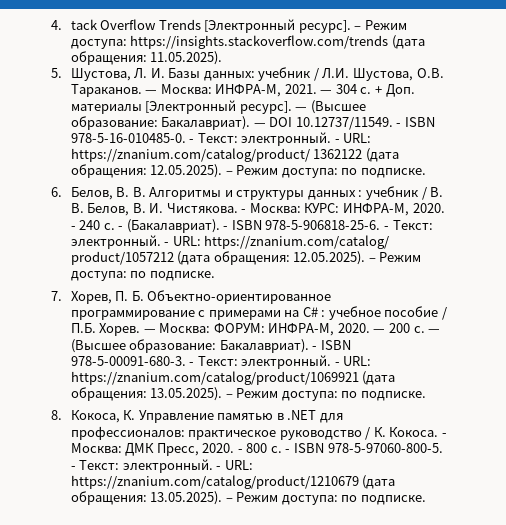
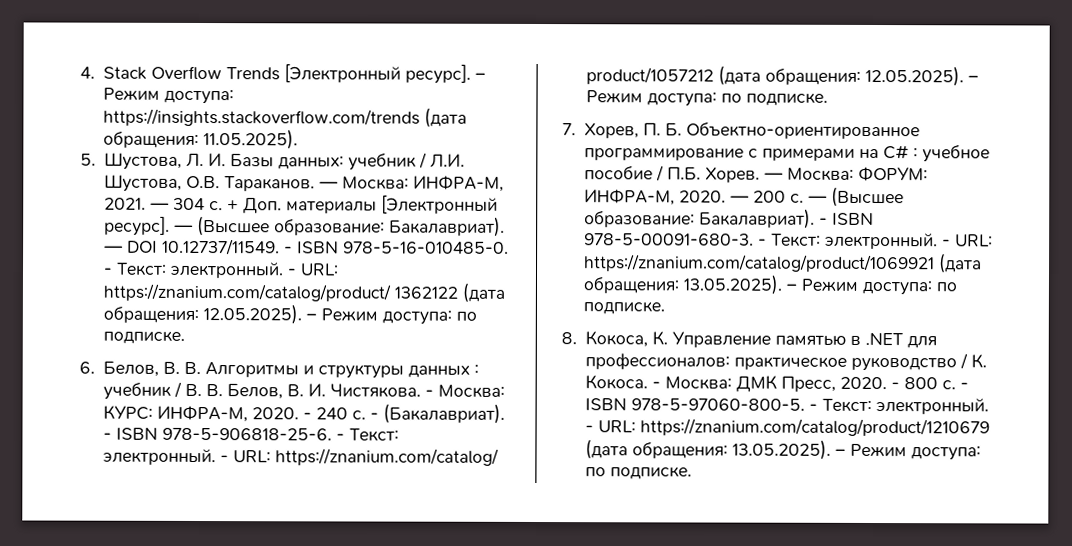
- 4. tack Overflow Trends [Электронный ресурс].
+ 4. Stack Overflow Trends [Электронный ресурс].

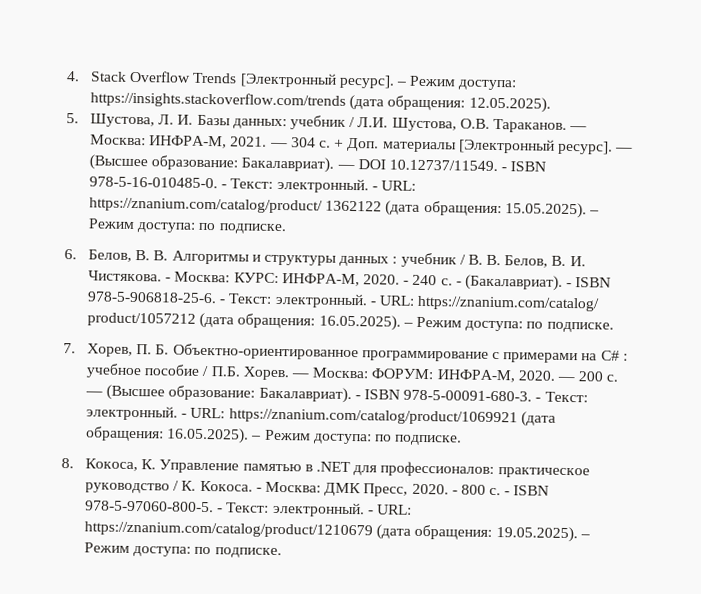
- – Режим доступа: https://insights.stackoverflow.com/trends (дата обращения: 11.05.2025).
+ – Режим доступа: https://insights.stackoverflow.com/trends (дата обращения: 12.05.2025).
- - URL: https://znanium.com/catalog/product/ 1362122 (дата обращения: 12.05.2025). – Режим доступа: по подписке.
+ - URL: https://znanium.com/catalog/product/ 1362122 (дата обращения: 15.05.2025). – Режим доступа: по подписке.
- - URL: https://znanium.com/catalog/ product/1057212 (дата обращения: 12.05.2025). – Режим доступа: по подписке.
+ - URL: https://znanium.com/catalog/ product/1057212 (дата обращения: 16.05.2025). – Режим доступа: по подписке.
- - URL: https://znanium.com/catalog/product/1069921 (дата обращения: 13.05.2025). – Режим доступа: по подписке.
+ - URL: https://znanium.com/catalog/product/1069921 (дата обращения: 16.05.2025). – Режим доступа: по подписке.
- - URL: https://znanium.com/catalog/product/1210679 (дата обращения: 13.05.2025). – Режим доступа: по подписке.
+ - URL: https://znanium.com/catalog/product/1210679 (дата обращения: 19.05.2025). – Режим доступа: по подписке.

